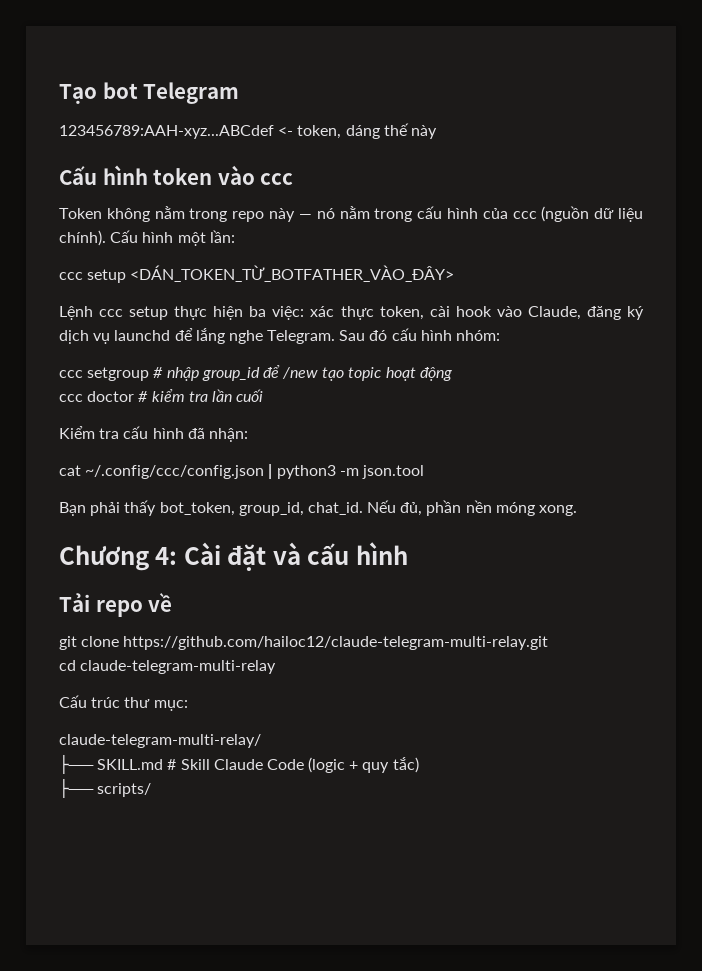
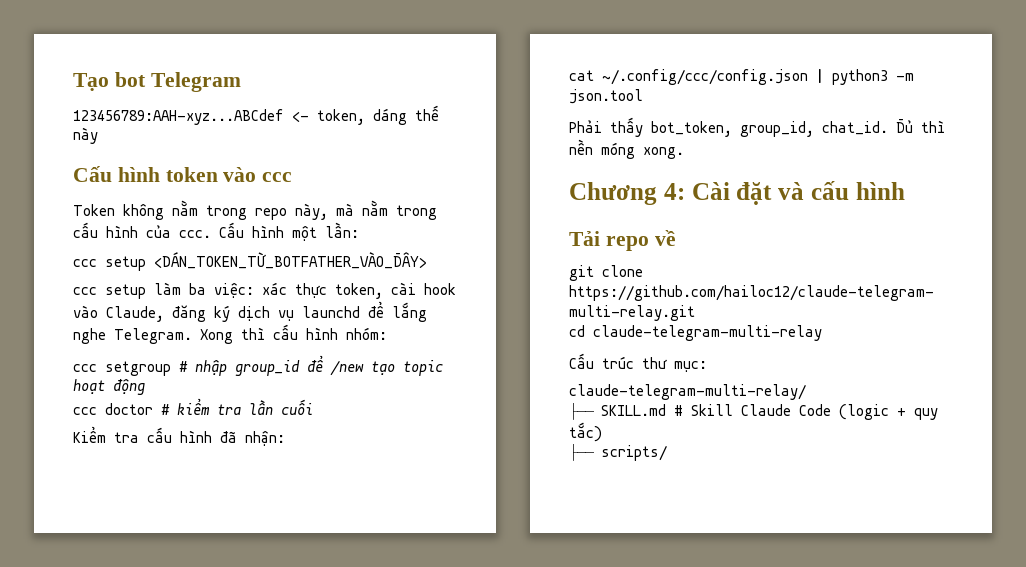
- Token không nằm trong repo này — nó nằm trong cấu hình của ccc (nguồn dữ liệu chính).
+ Token không nằm trong repo này, mà nằm trong cấu hình của ccc.
- Lệnh ccc setup thực hiện ba việc: xác thực token, cài hook vào Claude, đăng ký dịch vụ launchd để lắng nghe Telegram.
+ ccc setup làm ba việc: xác thực token, cài hook vào Claude, đăng ký dịch vụ launchd để lắng nghe Telegram.
- Sau đó cấu hình nhóm:
+ Xong thì cấu hình nhóm:
- Bạn phải thấy bot_token, group_id, chat_id.
+ Phải thấy bot_token, group_id, chat_id.
- Nếu đủ, phần nền móng xong.
+ Đủ thì nền móng xong.

